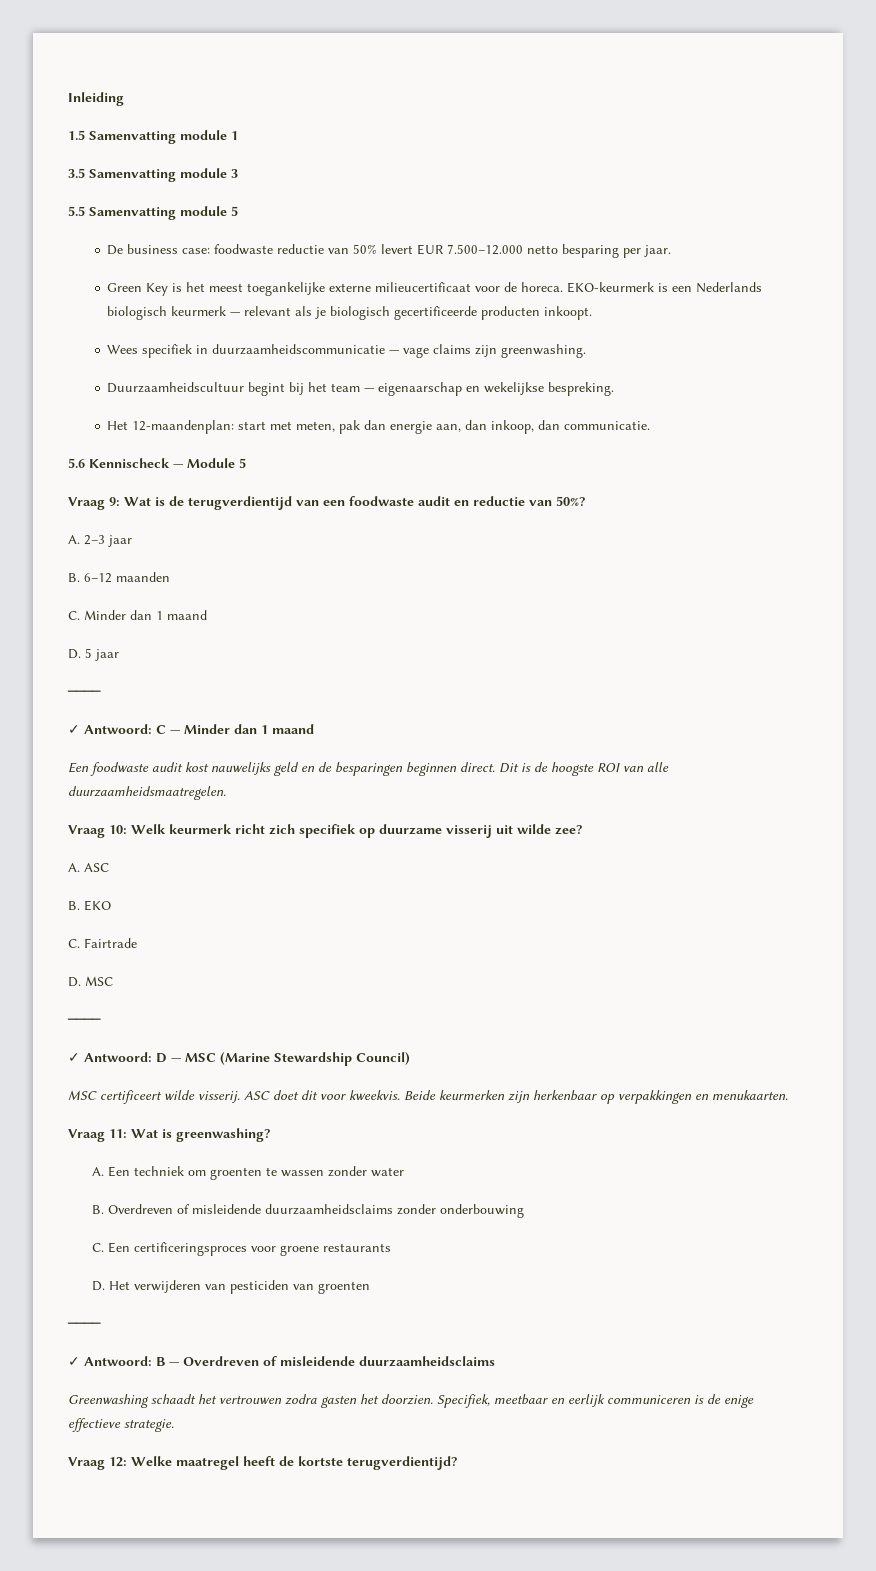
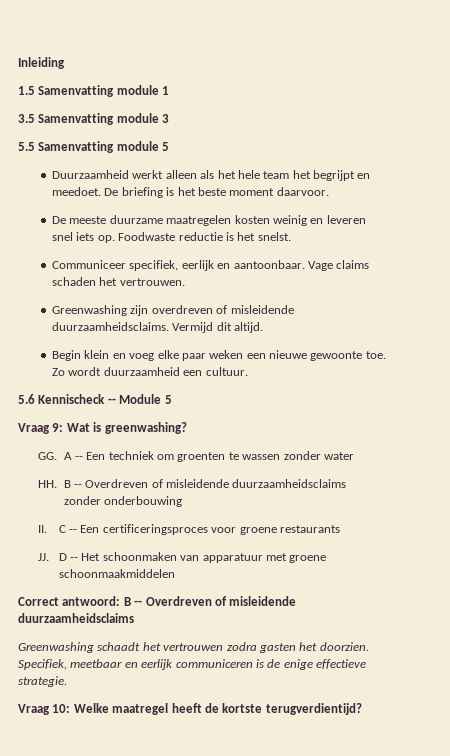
- De business case: foodwaste reductie van 50% levert EUR 7.500–12.000 netto besparing per jaar.
- Green Key is het meest toegankelijke externe milieucertificaat voor de horeca. EKO-keurmerk is een Nederlands biologisch keurmerk — relevant als je biologisch gecertificeerde producten inkoopt.
- Wees specifiek in duurzaamheidscommunicatie — vage claims zijn greenwashing.
- Duurzaamheidscultuur begint bij het team — eigenaarschap en wekelijkse bespreking.
- Het 12-maandenplan: start met meten, pak dan energie aan, dan inkoop, dan communicatie.
+ Duurzaamheid werkt alleen als het hele team het begrijpt en meedoet. De briefing is het beste moment daarvoor.
+ De meeste duurzame maatregelen kosten weinig en leveren snel iets op. Foodwaste reductie is het snelst.
+ Communiceer specifiek, eerlijk en aantoonbaar. Vage claims schaden het vertrouwen.
+ Greenwashing zijn overdreven of misleidende duurzaamheidsclaims. Vermijd dit altijd.
+ Begin klein en voeg elke paar weken een nieuwe gewoonte toe. Zo wordt duurzaamheid een cultuur.
- 5.6 Kennischeck — Module 5
+ 5.6 Kennischeck -- Module 5
- Vraag 9: Wat is de terugverdientijd van een foodwaste audit en reductie van 50%?
- A. 2–3 jaar
- B. 6–12 maanden
- C. Minder dan 1 maand
- D. 5 jaar
- ────
- ✓ Antwoord: C — Minder dan 1 maand
- Een foodwaste audit kost nauwelijks geld en de besparingen beginnen direct. Dit is de hoogste ROI van alle duurzaamheidsmaatregelen.
- Vraag 10: Welk keurmerk richt zich specifiek op duurzame visserij uit wilde zee?
- A. ASC
- B. EKO
- C. Fairtrade
- D. MSC
- ────
- ✓ Antwoord: D — MSC (Marine Stewardship Council)
- MSC certificeert wilde visserij. ASC doet dit voor kweekvis. Beide keurmerken zijn herkenbaar op verpakkingen en menukaarten.
- Vraag 11: Wat is greenwashing?
- A. Een techniek om groenten te wassen zonder water
+ Vraag 9: Wat is greenwashing?
+ GG. A -- Een techniek om groenten te wassen zonder water
- B. Overdreven of misleidende duurzaamheidsclaims zonder onderbouwing
+ HH. B -- Overdreven of misleidende duurzaamheidsclaims zonder onderbouwing
- C. Een certificeringsproces voor groene restaurants
+ II. C -- Een certificeringsproces voor groene restaurants
- D. Het verwijderen van pesticiden van groenten
- ────
- ✓ Antwoord: B — Overdreven of misleidende duurzaamheidsclaims
+ JJ. D -- Het schoonmaken van apparatuur met groene schoonmaakmiddelen
+ Correct antwoord: B -- Overdreven of misleidende duurzaamheidsclaims
- Vraag 12: Welke maatregel heeft de kortste terugverdientijd?
+ Vraag 10: Welke maatregel heeft de kortste terugverdientijd?

